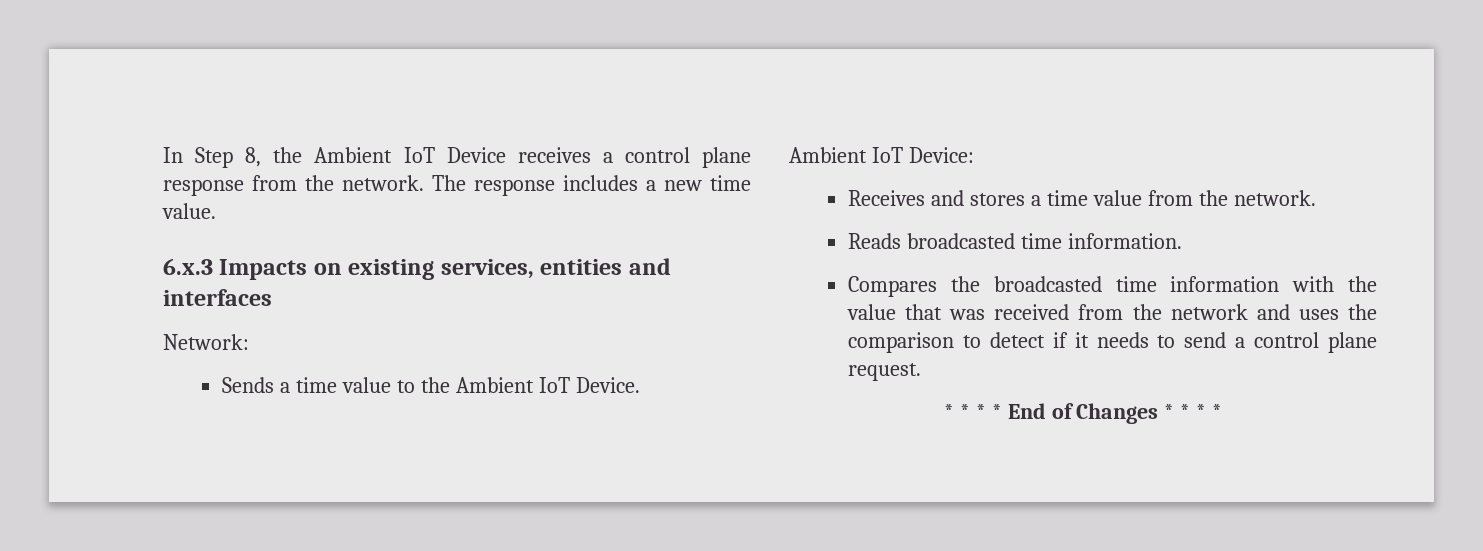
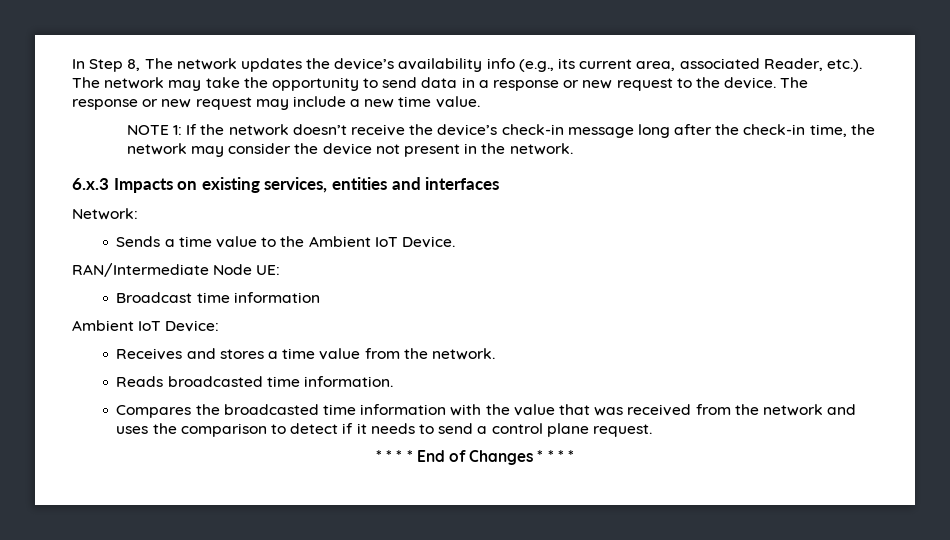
- In Step 8, the Ambient IoT Device receives a control plane response from the network. The response includes a new time value.
+ In Step 8, The network updates the device’s availability info (e.g., its current area, associated Reader, etc.). The network may take the opportunity to send data in a response or new request to the device. The response or new request may include a new time value.
+ NOTE 1: If the network doesn’t receive the device’s check-in message long after the check-in time, the network may consider the device not present in the network.
+ RAN/Intermediate Node UE:
+ Broadcast time information

